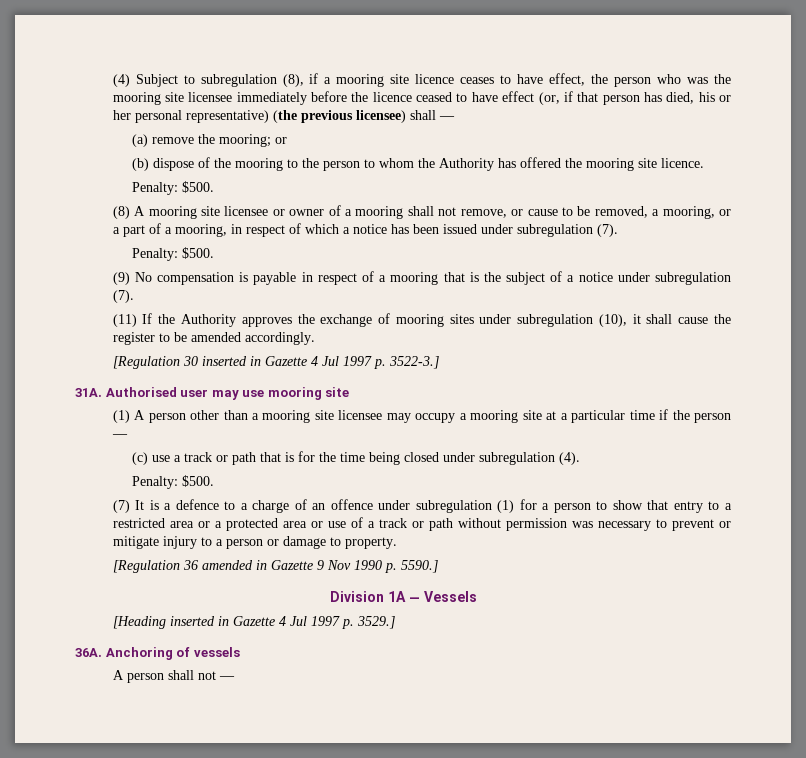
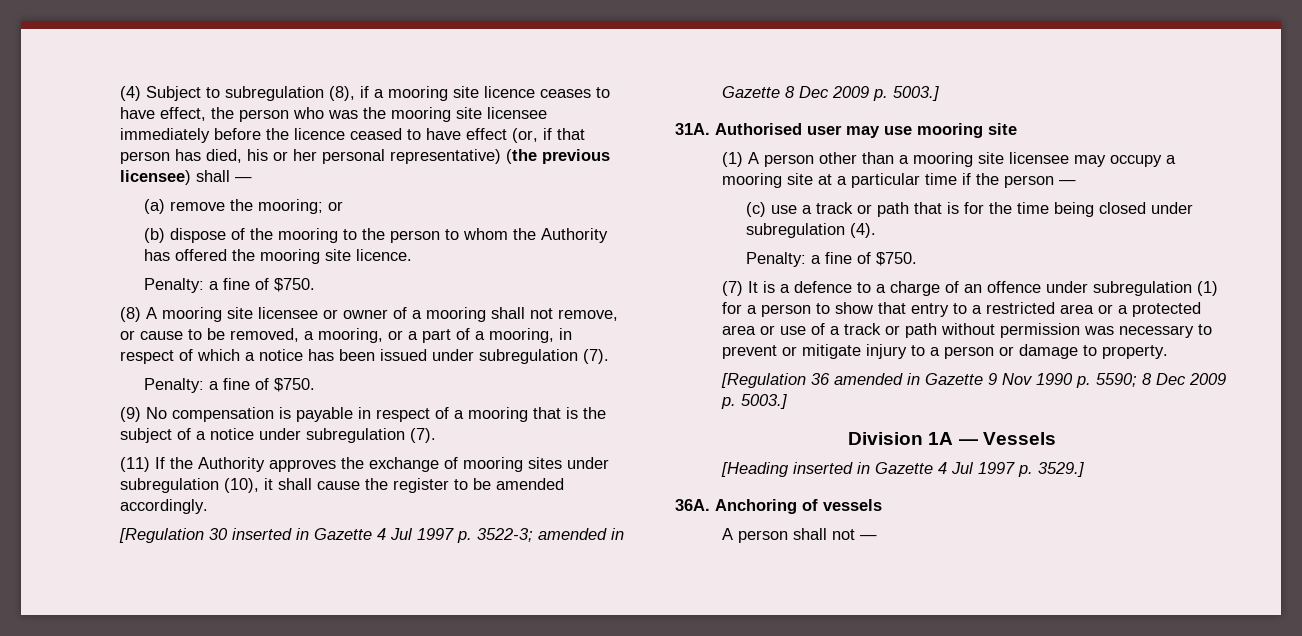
  (b) dispose of the mooring to the person to whom the Authority has offered the mooring site licence.
- Penalty: $500.
+ Penalty: a fine of $750.
  (8) A mooring site licensee or owner of a mooring shall not remove, or cause to be removed, a mooring, or a part of a mooring, in respect of which a notice has been issued under subregulation (7).
- Penalty: $500.
+ Penalty: a fine of $750.
- [Regulation 30 inserted in Gazette 4 Jul 1997 p. 3522-3.]
+ [Regulation 30 inserted in Gazette 4 Jul 1997 p. 3522-3; amended in Gazette 8 Dec 2009 p. 5003.]
  (c) use a track or path that is for the time being closed under subregulation (4).
- Penalty: $500.
+ Penalty: a fine of $750.
- [Regulation 36 amended in Gazette 9 Nov 1990 p. 5590.]
+ [Regulation 36 amended in Gazette 9 Nov 1990 p. 5590; 8 Dec 2009 p. 5003.]

